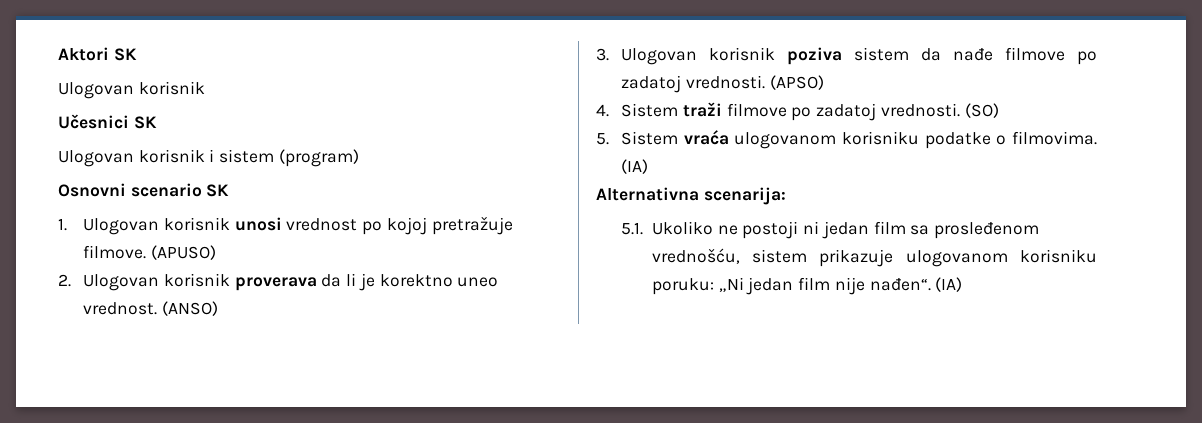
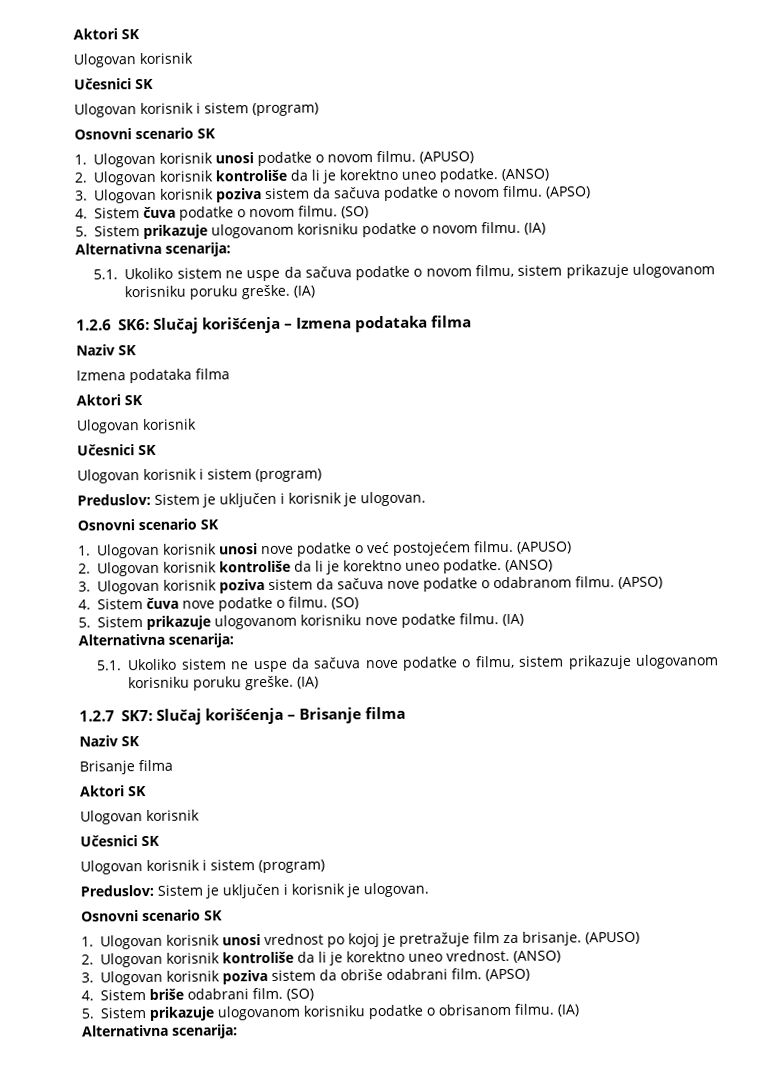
- 1. Ulogovan korisnik unosi vrednost po kojoj pretražuje filmove. (APUSO)
- 2. Ulogovan korisnik proverava da li je korektno uneo vrednost.
+ 1. Ulogovan korisnik unosi podatke o novom filmu. (APUSO)
+ 2. Ulogovan korisnik kontroliše da li je korektno uneo podatke. (ANSO)
+ 3. Ulogovan korisnik poziva sistem da sačuva podatke o novom filmu. (APSO)
+ 4. Sistem čuva podatke o novom filmu. (SO)
+ 5. Sistem prikazuje ulogovanom korisniku podatke o novom filmu. (IA)
+ Alternativna scenarija:
+ 5.1. Ukoliko sistem ne uspe da sačuva podatke o novom filmu, sistem prikazuje ulogovanom korisniku poruku greške. (IA)
+ 1.2.6 SK6: Slučaj korišćenja – Izmena podataka filma
+ Naziv SK
+ Izmena podataka filma
+ Aktori SK
+ Ulogovan korisnik
+ Učesnici SK
+ Ulogovan korisnik i sistem (program)
+ Preduslov: Sistem je uključen i korisnik je ulogovan.
+ Osnovni scenario SK
+ 1. Ulogovan korisnik unosi nove podatke o već postojećem filmu. (APUSO)
+ 2. Ulogovan korisnik kontroliše da li je korektno uneo podatke. (ANSO)
+ 3. Ulogovan korisnik poziva sistem da sačuva nove podatke o odabranom filmu. (APSO)
+ 4. Sistem čuva nove podatke o filmu. (SO)
+ 5. Sistem prikazuje ulogovanom korisniku nove podatke filmu. (IA)
+ Alternativna scenarija:
+ 5.1. Ukoliko sistem ne uspe da sačuva nove podatke o filmu, sistem prikazuje ulogovanom korisniku poruku greške. (IA)
+ 1.2.7 SK7: Slučaj korišćenja – Brisanje filma
+ Naziv SK
+ Brisanje filma
+ Aktori SK
+ Ulogovan korisnik
+ Učesnici SK
+ Ulogovan korisnik i sistem (program)
+ Preduslov: Sistem je uključen i korisnik je ulogovan.
+ Osnovni scenario SK
+ 1. Ulogovan korisnik unosi vrednost po kojoj je pretražuje film za brisanje. (APUSO)
+ 2. Ulogovan korisnik kontroliše da li je korektno uneo vrednost.
- 3. Ulogovan korisnik poziva sistem da nađe filmove po zadatoj vrednosti. (APSO)
- 4. Sistem traži filmove po zadatoj vrednosti. (SO)
- 5. Sistem vraća ulogovanom korisniku podatke o filmovima. (IA)
+ 3. Ulogovan korisnik poziva sistem da obriše odabrani film. (APSO)
+ 4. Sistem briše odabrani film. (SO)
+ 5. Sistem prikazuje ulogovanom korisniku podatke o obrisanom filmu. (IA)
  Alternativna scenarija:
- 5.1. Ukoliko ne postoji ni jedan film sa prosleđenom vrednošću, sistem prikazuje ulogovanom korisniku poruku: „Ni jedan film nije nađen“. (IA)

